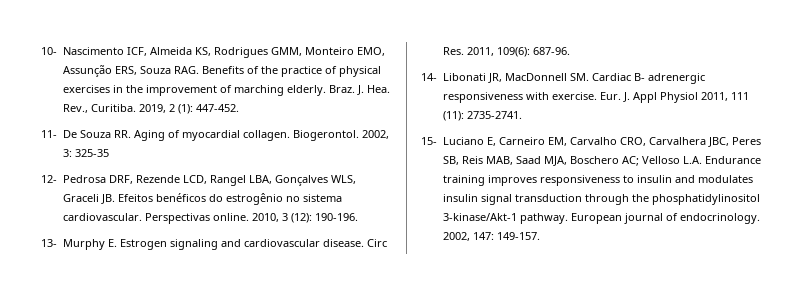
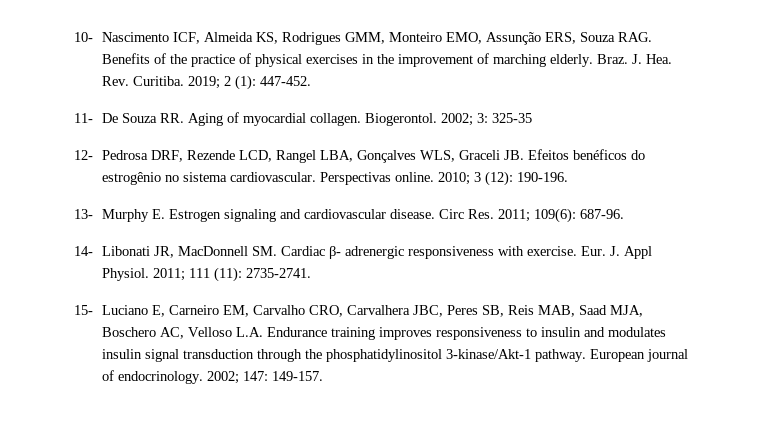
- J. Hea. Rev., Curitiba. 2019, 2 (1): 447-452.
+ J. Hea. Rev. Curitiba. 2019; 2 (1): 447-452.
- 2002, 3: 325-35
+ 2002; 3: 325-35
- 2010, 3 (12): 190-196.
+ 2010; 3 (12): 190-196.
- Circ Res. 2011, 109(6): 687-96.
+ Circ Res. 2011; 109(6): 687-96.
- 14- Libonati JR, MacDonnell SM. Cardiac B- adrenergic responsiveness with exercise.
+ 14- Libonati JR, MacDonnell SM. Cardiac β- adrenergic responsiveness with exercise.
- Eur. J. Appl Physiol 2011, 111 (11): 2735-2741.
+ Eur. J. Appl Physiol. 2011; 111 (11): 2735-2741.
- 15- Luciano E, Carneiro EM, Carvalho CRO, Carvalhera JBC, Peres SB, Reis MAB, Saad MJA, Boschero AC; Velloso L.A. Endurance training improves responsiveness to insulin and modulates insulin signal transduction through the phosphatidylinositol 3-kinase/Akt-1 pathway.
+ 15- Luciano E, Carneiro EM, Carvalho CRO, Carvalhera JBC, Peres SB, Reis MAB, Saad MJA, Boschero AC, Velloso L.A. Endurance training improves responsiveness to insulin and modulates insulin signal transduction through the phosphatidylinositol 3-kinase/Akt-1 pathway.
- 2002, 147: 149-157.
+ 2002; 147: 149-157.

